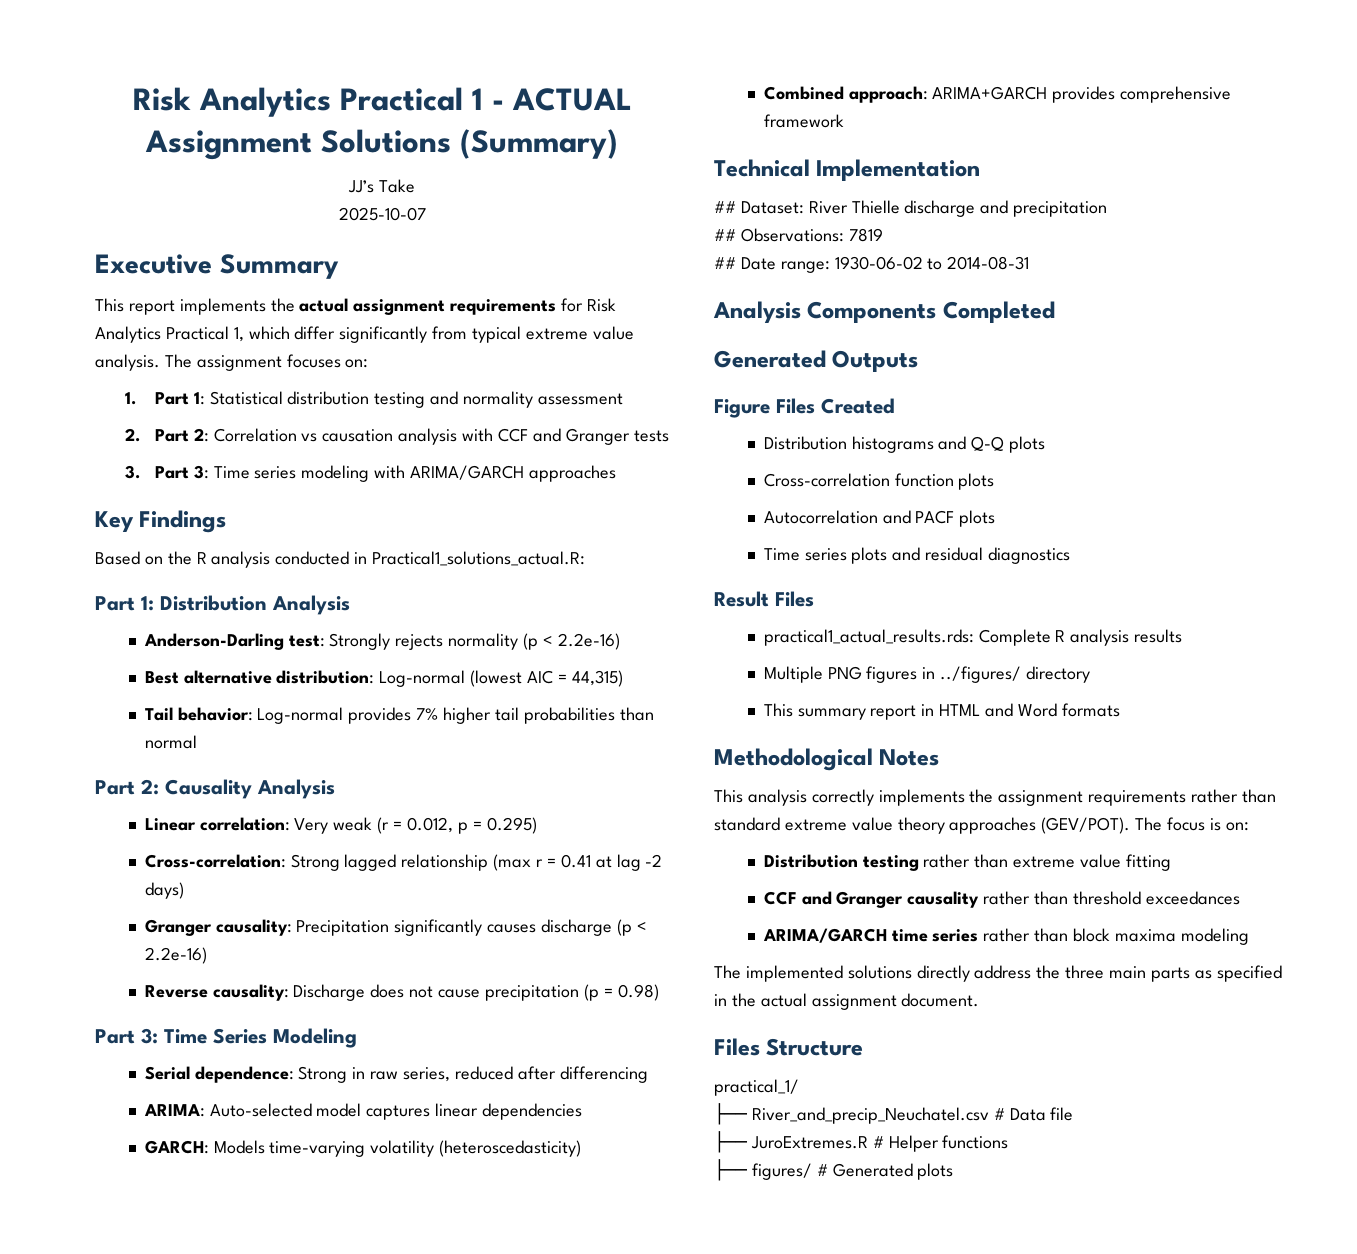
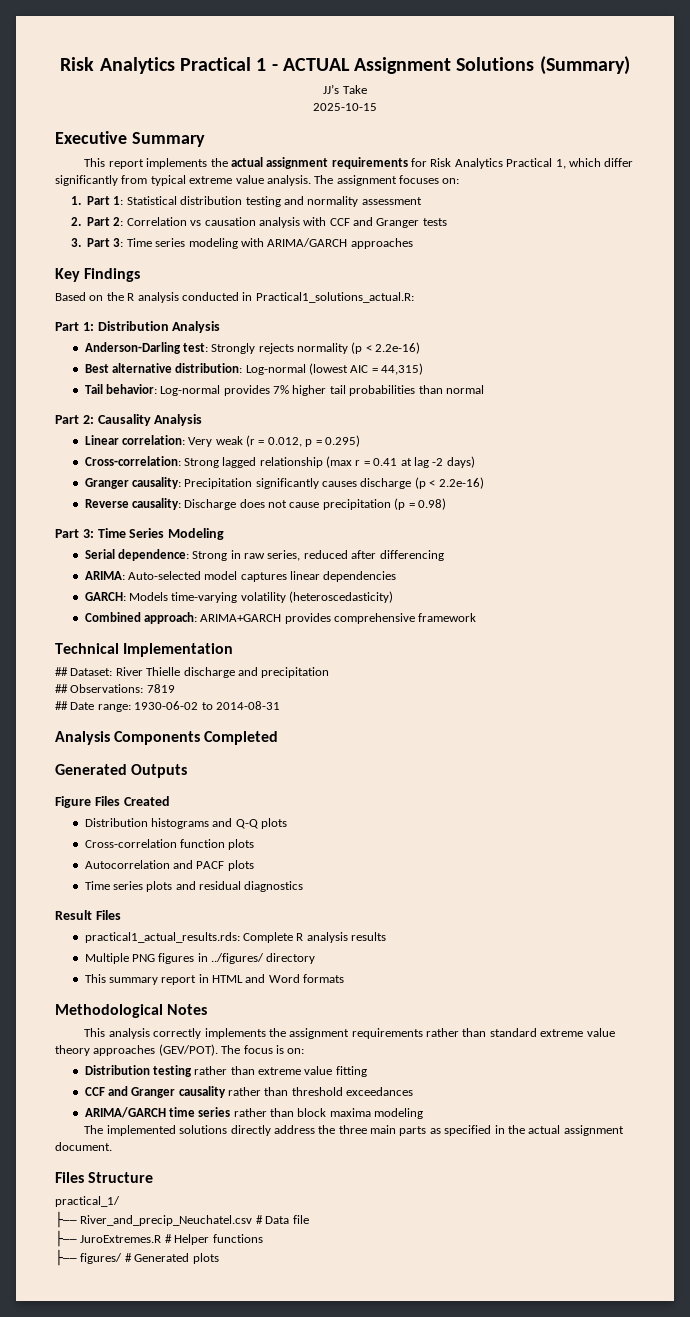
- 2025-10-07
+ 2025-10-15

